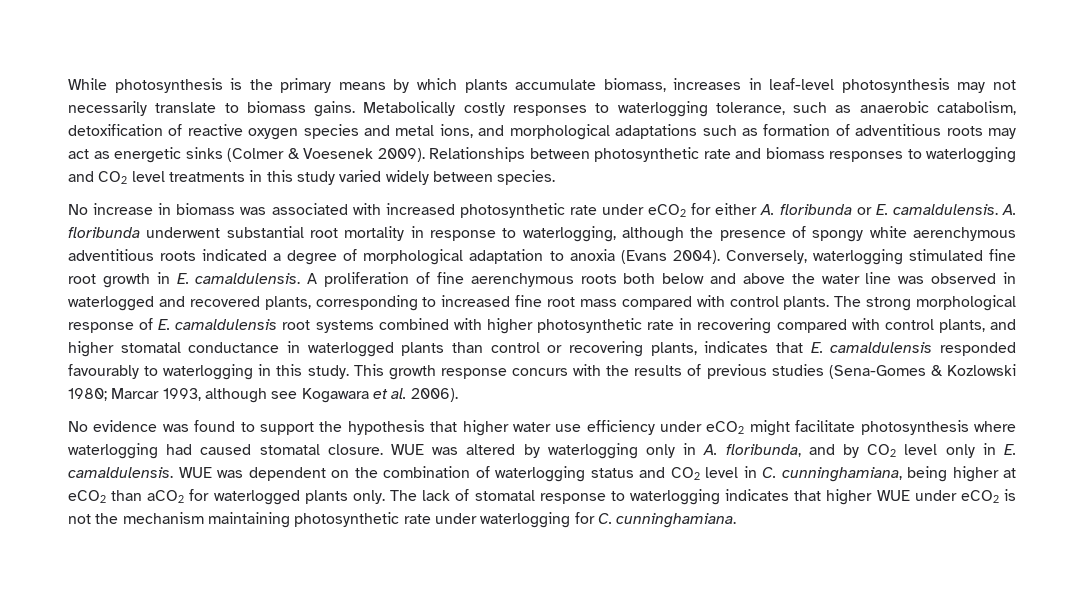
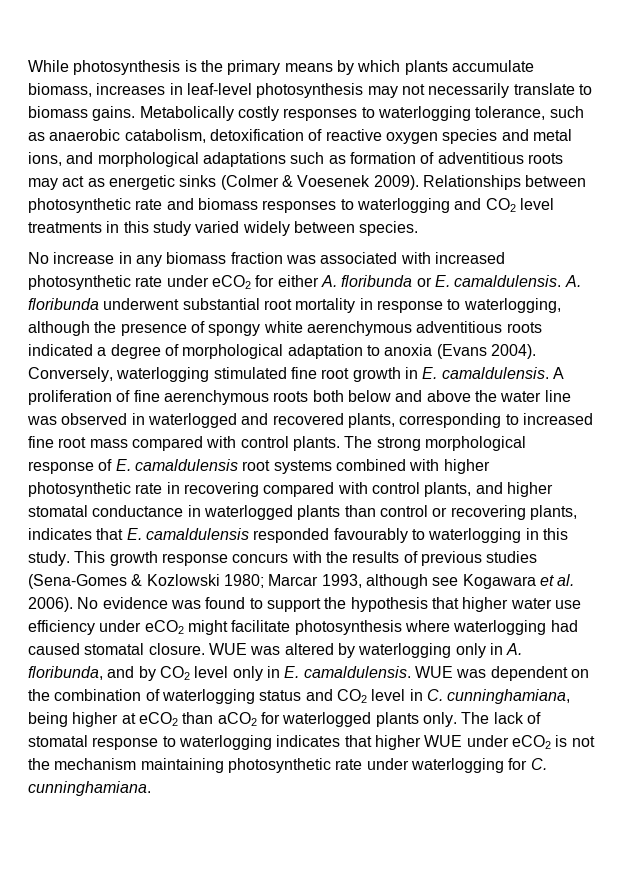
- No increase in biomass was associated with increased photosynthetic rate under eCO2 for either A. floribunda or E. camaldulensis.
+ No increase in any biomass fraction was associated with increased photosynthetic rate under eCO2 for either A. floribunda or E. camaldulensis.
- This growth response concurs with the results of previous studies (Sena-Gomes & Kozlowski 1980; Marcar 1993, although see Kogawara et al. 2006).
- No evidence was found to support the hypothesis that higher water use efficiency under eCO2 might facilitate photosynthesis where waterlogging had caused stomatal closure.
+ This growth response concurs with the results of previous studies (Sena-Gomes & Kozlowski 1980; Marcar 1993, although see Kogawara et al. 2006). No evidence was found to support the hypothesis that higher water use efficiency under eCO2 might facilitate photosynthesis where waterlogging had caused stomatal closure.

